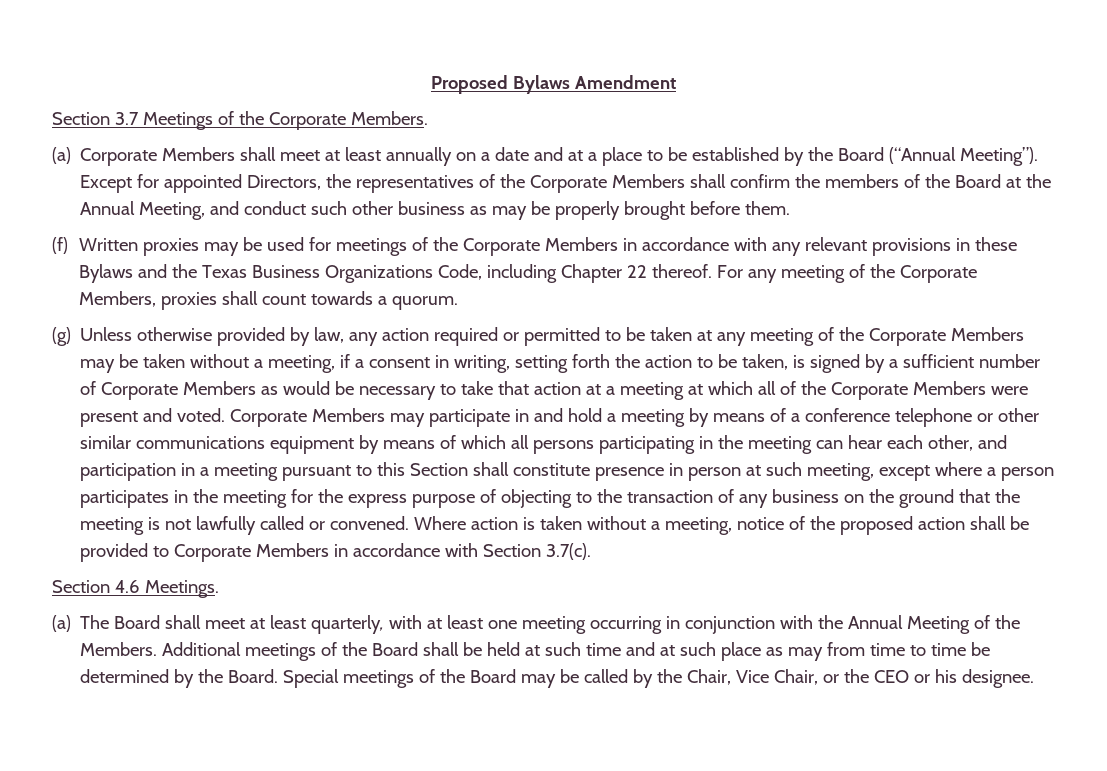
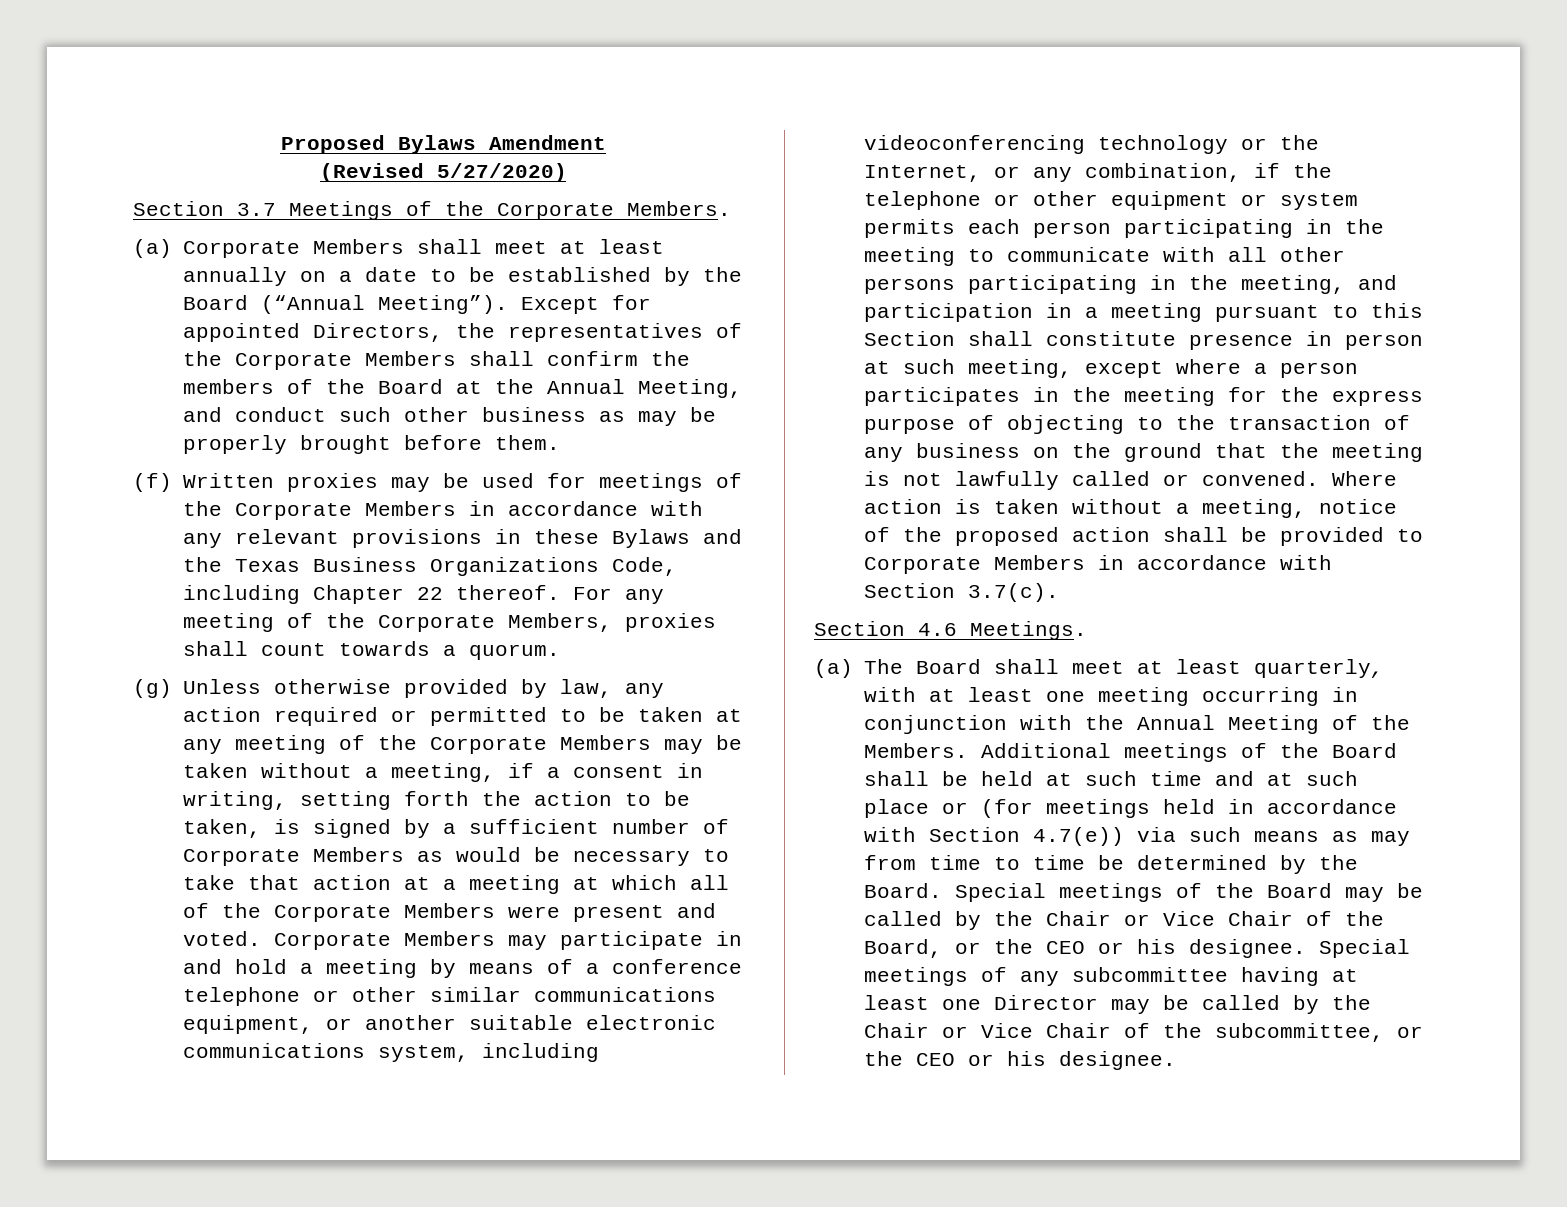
+ (Revised 5/27/2020)
- (a) Corporate Members shall meet at least annually on a date and at a place to be established by the Board (“Annual Meeting”).
+ (a) Corporate Members shall meet at least annually on a date to be established by the Board (“Annual Meeting”).
- Corporate Members may participate in and hold a meeting by means of a conference telephone or other similar communications equipment by means of which all persons participating in the meeting can hear each other, and participation in a meeting pursuant to this Section shall constitute presence in person at such meeting, except where a person participates in the meeting for the express purpose of objecting to the transaction of any business on the ground that the meeting is not lawfully called or convened.
+ Corporate Members may participate in and hold a meeting by means of a conference telephone or other similar communications equipment, or another suitable electronic communications system, including videoconferencing technology or the Internet, or any combination, if the telephone or other equipment or system permits each person participating in the meeting to communicate with all other persons participating in the meeting, and participation in a meeting pursuant to this Section shall constitute presence in person at such meeting, except where a person participates in the meeting for the express purpose of objecting to the transaction of any business on the ground that the meeting is not lawfully called or convened.
- Additional meetings of the Board shall be held at such time and at such place as may from time to time be determined by the Board.
+ Additional meetings of the Board shall be held at such time and at such place or (for meetings held in accordance with Section 4.7(e)) via such means as may from time to time be determined by the Board.
- Special meetings of the Board may be called by the Chair, Vice Chair, or the CEO or his designee.
+ Special meetings of the Board may be called by the Chair or Vice Chair of the Board, or the CEO or his designee. Special meetings of any subcommittee having at least one Director may be called by the Chair or Vice Chair of the subcommittee, or the CEO or his designee.

